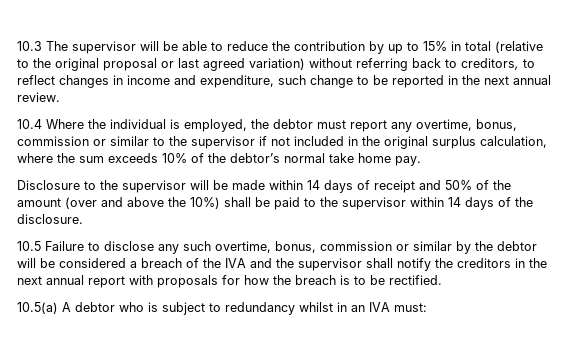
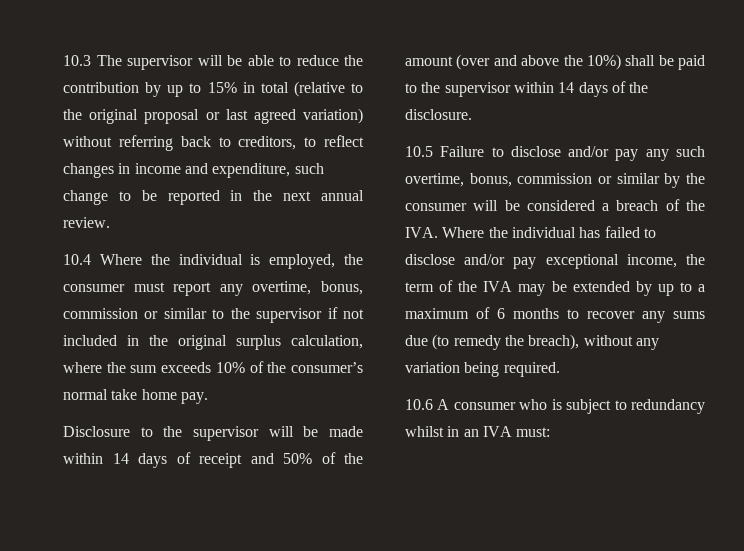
- 10.4 Where the individual is employed, the debtor must report any overtime, bonus, commission or similar to the supervisor if not included in the original surplus calculation, where the sum exceeds 10% of the debtor’s normal take home pay.
+ 10.4 Where the individual is employed, the consumer must report any overtime, bonus, commission or similar to the supervisor if not included in the original surplus calculation, where the sum exceeds 10% of the consumer’s normal take home pay.
- 10.5 Failure to disclose any such overtime, bonus, commission or similar by the debtor will be considered a breach of the IVA and the supervisor shall notify the creditors in the next annual report with proposals for how the breach is to be rectified.
- 10.5(a) A debtor who is subject to redundancy whilst in an IVA must:
+ 10.5 Failure to disclose and/or pay any such overtime, bonus, commission or similar by the consumer will be considered a breach of the IVA. Where the individual has failed to disclose and/or pay exceptional income, the term of the IVA may be extended by up to a maximum of 6 months to recover any sums due (to remedy the breach), without any variation being required.
+ 10.6 A consumer who is subject to redundancy whilst in an IVA must:

